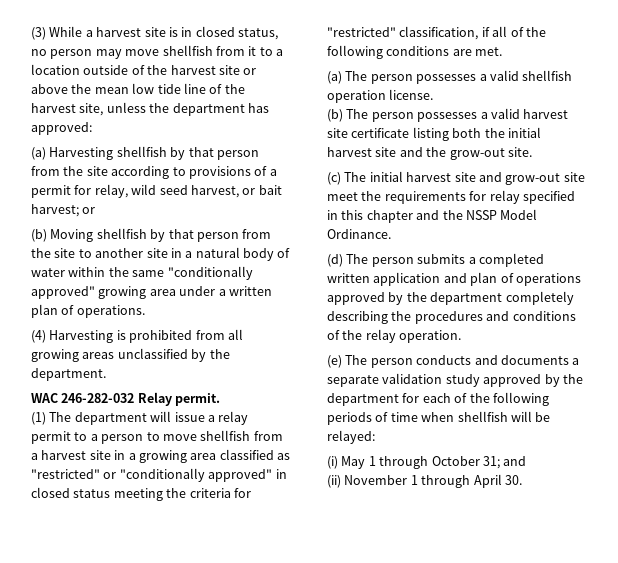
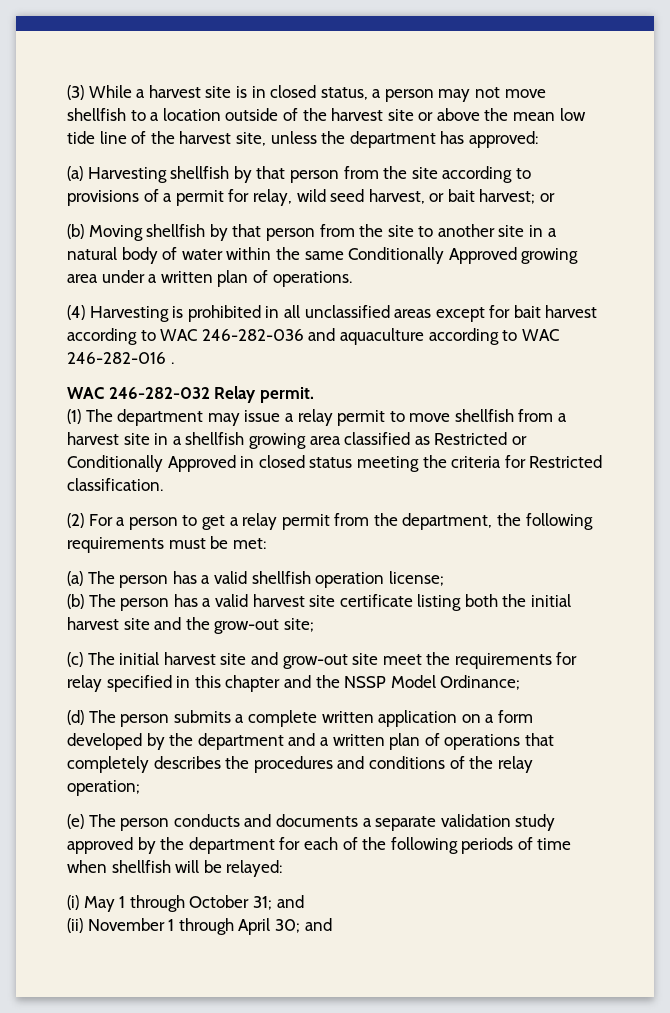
- (3) While a harvest site is in closed status, no person may move shellfish from it to a location outside of the harvest site or above the mean low tide line of the harvest site, unless the department has approved:
+ (3) While a harvest site is in closed status, a person may not move shellfish to a location outside of the harvest site or above the mean low tide line of the harvest site, unless the department has approved:
- (b) Moving shellfish by that person from the site to another site in a natural body of water within the same "conditionally approved" growing area under a written plan of operations.
+ (b) Moving shellfish by that person from the site to another site in a natural body of water within the same Conditionally Approved growing area under a written plan of operations.
- (4) Harvesting is prohibited from all growing areas unclassified by the department.
+ (4) Harvesting is prohibited in all unclassified areas except for bait harvest according to WAC 246-282-036 and aquaculture according to WAC 246-282-016 .
- (1) The department will issue a relay permit to a person to move shellfish from a harvest site in a growing area classified as "restricted" or "conditionally approved" in closed status meeting the criteria for "restricted" classification, if all of the following conditions are met.
+ (1) The department may issue a relay permit to move shellfish from a harvest site in a shellfish growing area classified as Restricted or Conditionally Approved in closed status meeting the criteria for Restricted classification.
+ (2) For a person to get a relay permit from the department, the following requirements must be met:
- (a) The person possesses a valid shellfish operation license.
+ (a) The person has a valid shellfish operation license;
- (b) The person possesses a valid harvest site certificate listing both the initial harvest site and the grow-out site.
+ (b) The person has a valid harvest site certificate listing both the initial harvest site and the grow-out site;
- (c) The initial harvest site and grow-out site meet the requirements for relay specified in this chapter and the NSSP Model Ordinance.
+ (c) The initial harvest site and grow-out site meet the requirements for relay specified in this chapter and the NSSP Model Ordinance;
- (d) The person submits a completed written application and plan of operations approved by the department completely describing the procedures and conditions of the relay operation.
+ (d) The person submits a complete written application on a form developed by the department and a written plan of operations that completely describes the procedures and conditions of the relay operation;
- (ii) November 1 through April 30.
+ (ii) November 1 through April 30; and

